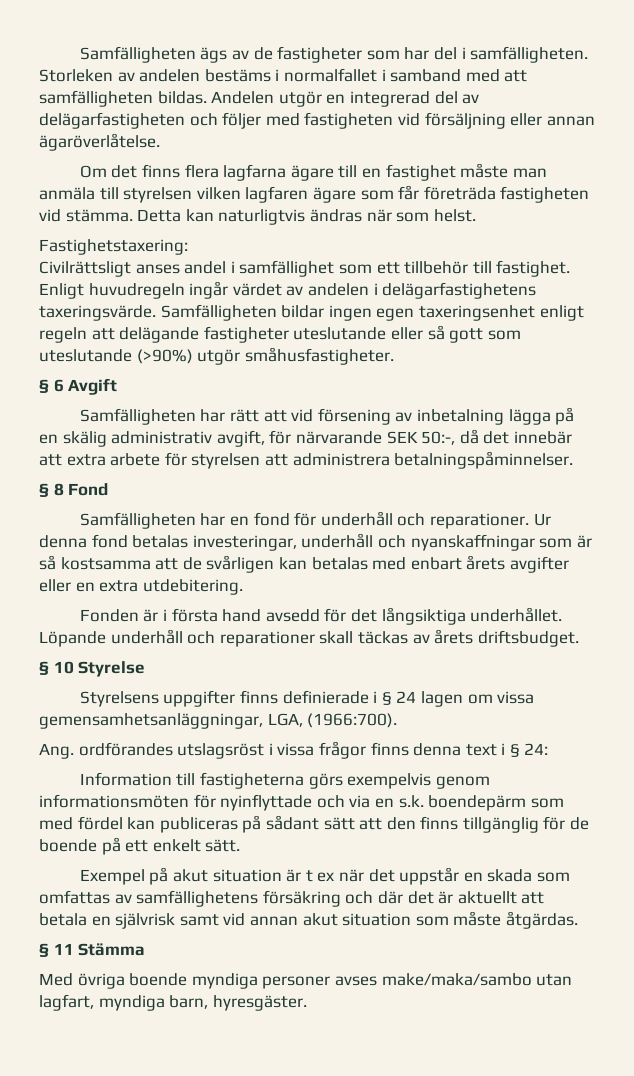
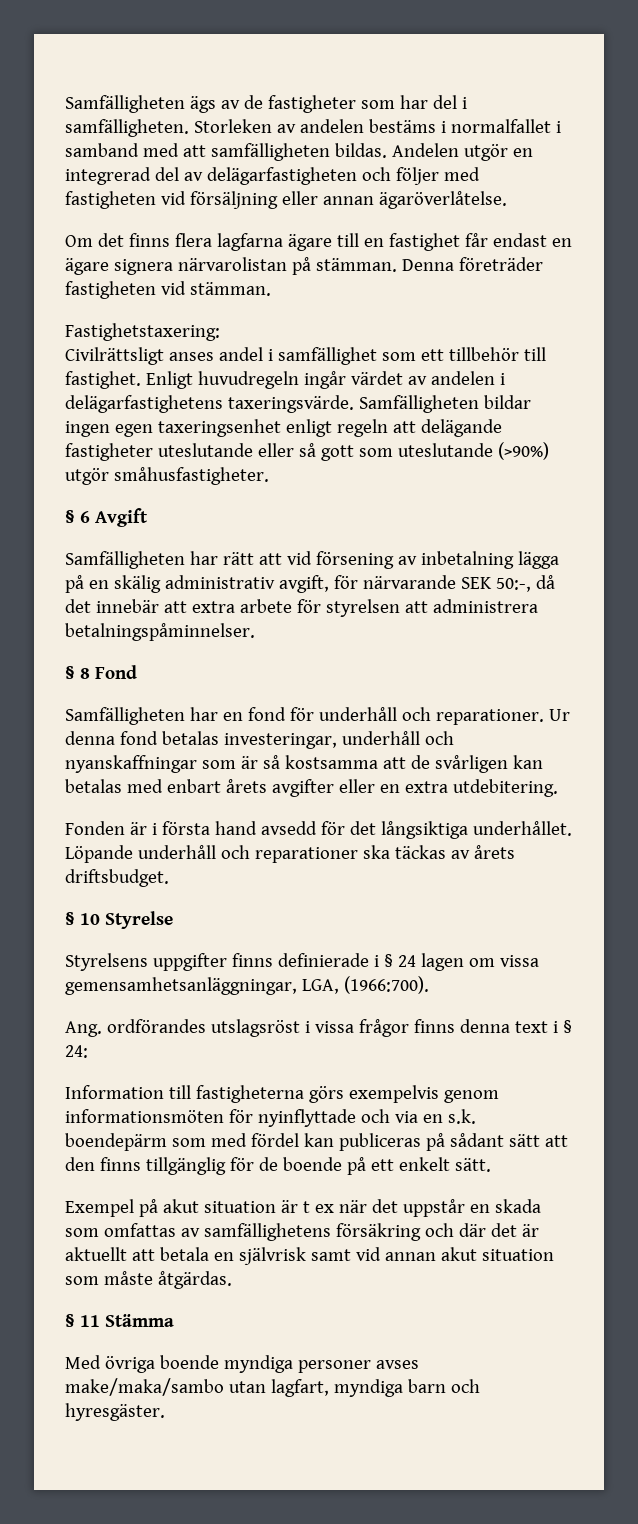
- Om det finns flera lagfarna ägare till en fastighet måste man anmäla till styrelsen vilken lagfaren ägare som får företräda fastigheten vid stämma. Detta kan naturligtvis ändras när som helst.
+ Om det finns flera lagfarna ägare till en fastighet får endast en ägare signera närvarolistan på stämman. Denna företräder fastigheten vid stämman.
- Löpande underhåll och reparationer skall täckas av årets driftsbudget.
+ Löpande underhåll och reparationer ska täckas av årets driftsbudget.
- Med övriga boende myndiga personer avses make/maka/sambo utan lagfart, myndiga barn, hyresgäster.
+ Med övriga boende myndiga personer avses make/maka/sambo utan lagfart, myndiga barn och hyresgäster.

